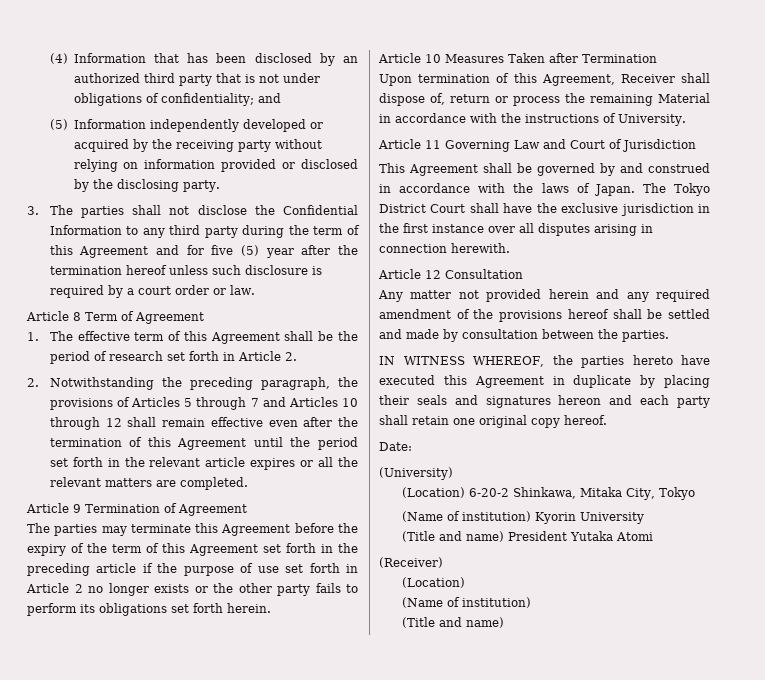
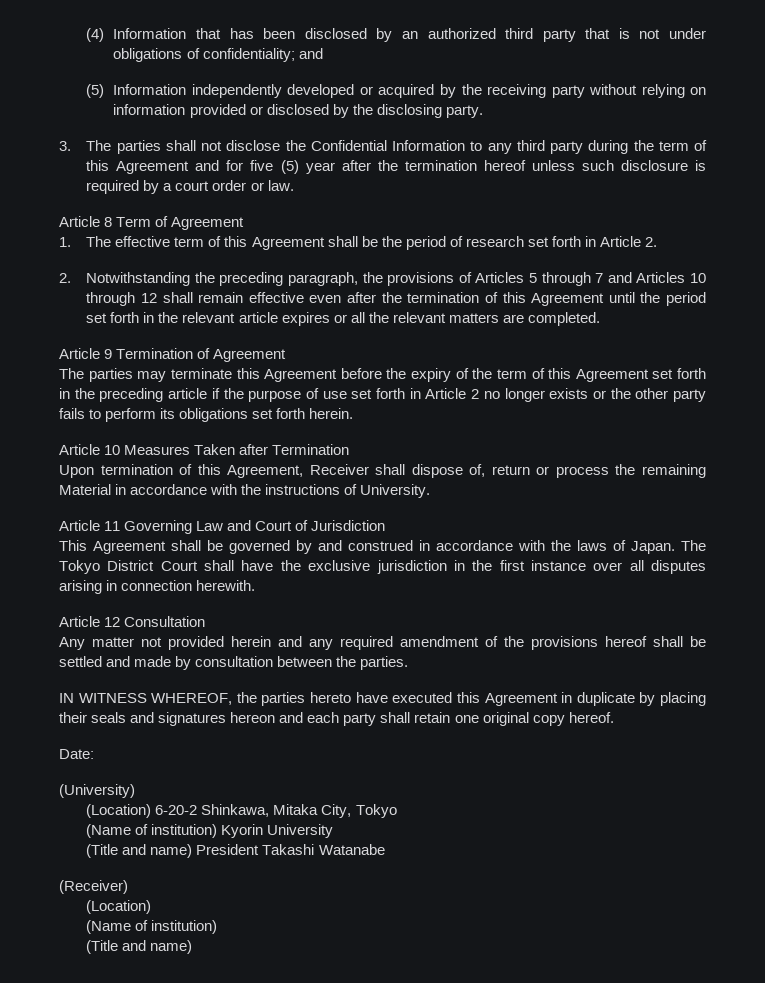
- (Title and name) President Yutaka Atomi
+ (Title and name) President Takashi Watanabe

